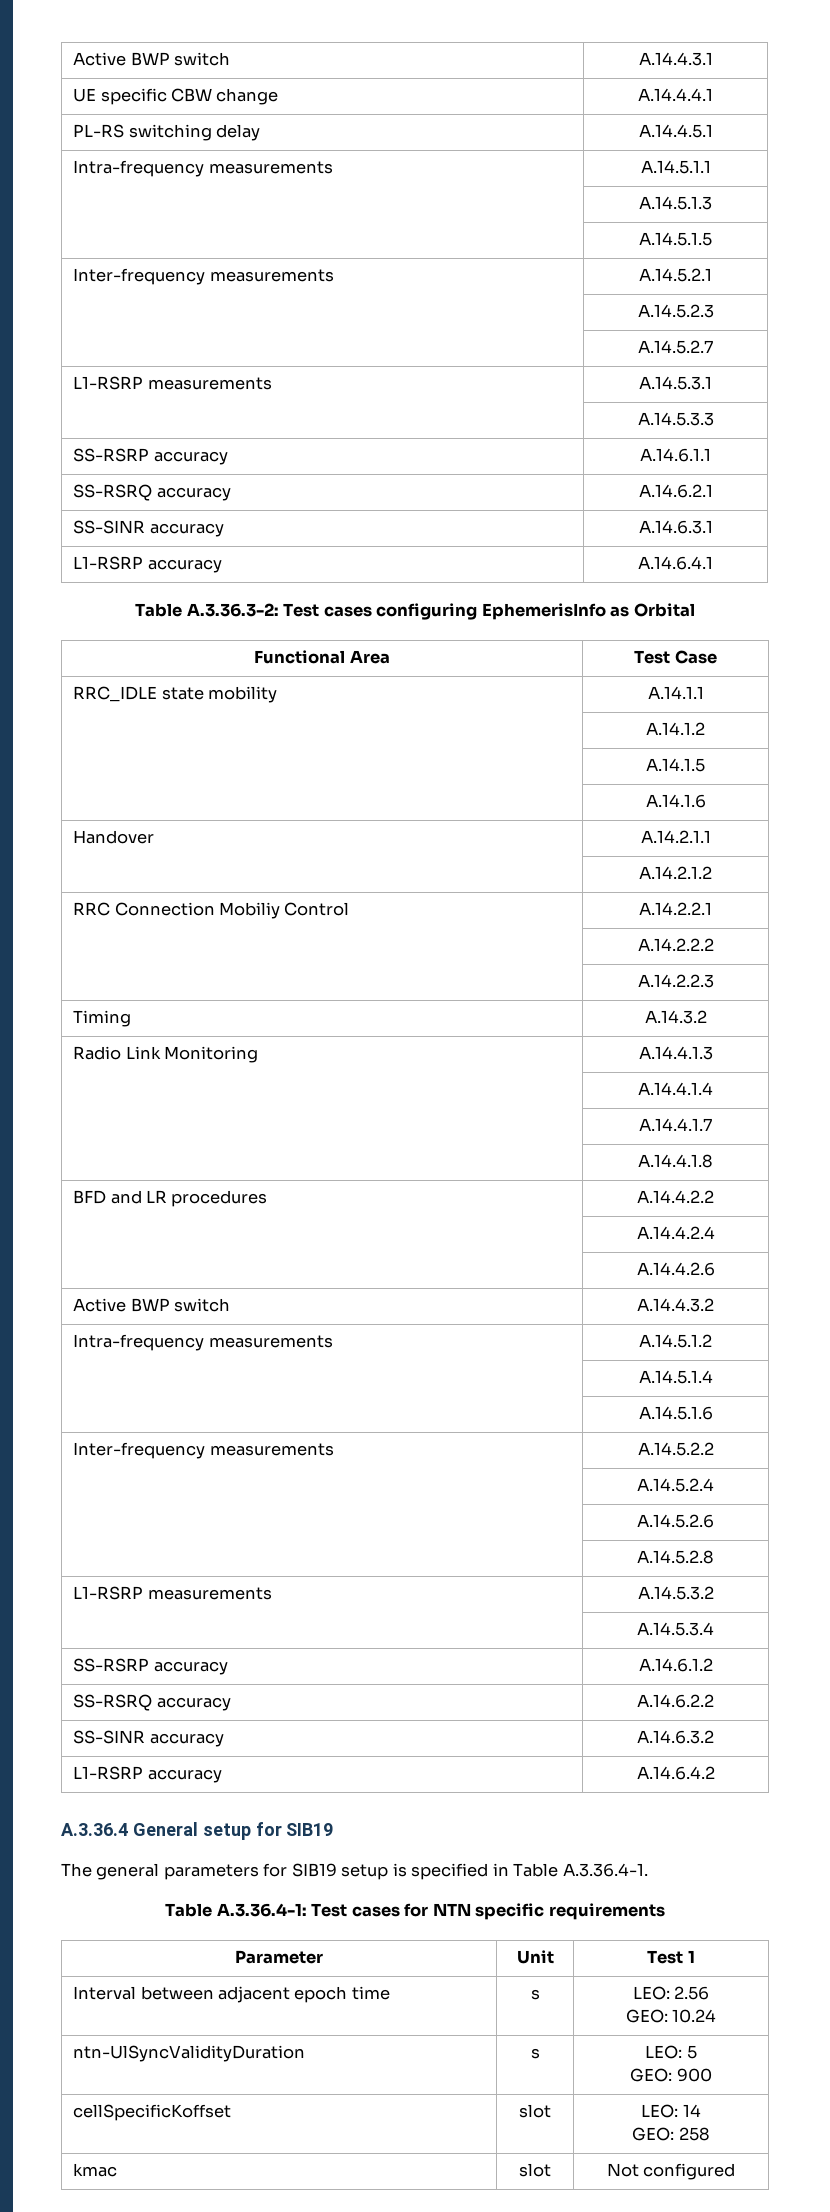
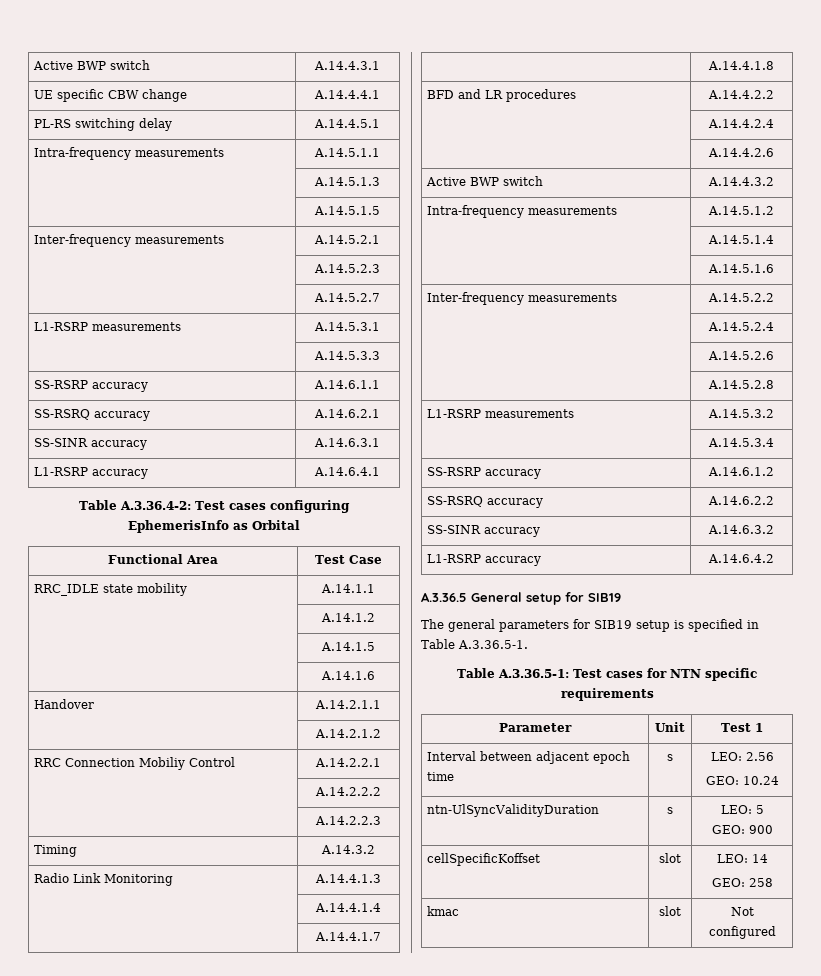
- Table A.3.36.3-2: Test cases configuring EphemerisInfo as Orbital
+ Table A.3.36.4-2: Test cases configuring EphemerisInfo as Orbital
- A.3.36.4 General setup for SIB19
+ A.3.36.5 General setup for SIB19
- The general parameters for SIB19 setup is specified in Table A.3.36.4-1.
- Table A.3.36.4-1: Test cases for NTN specific requirements
+ The general parameters for SIB19 setup is specified in Table A.3.36.5-1.
+ Table A.3.36.5-1: Test cases for NTN specific requirements

